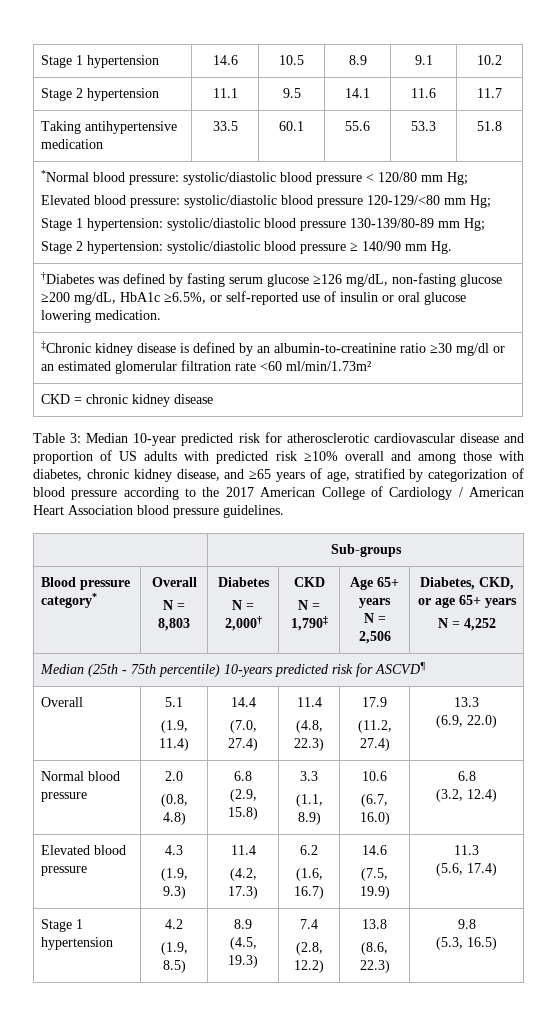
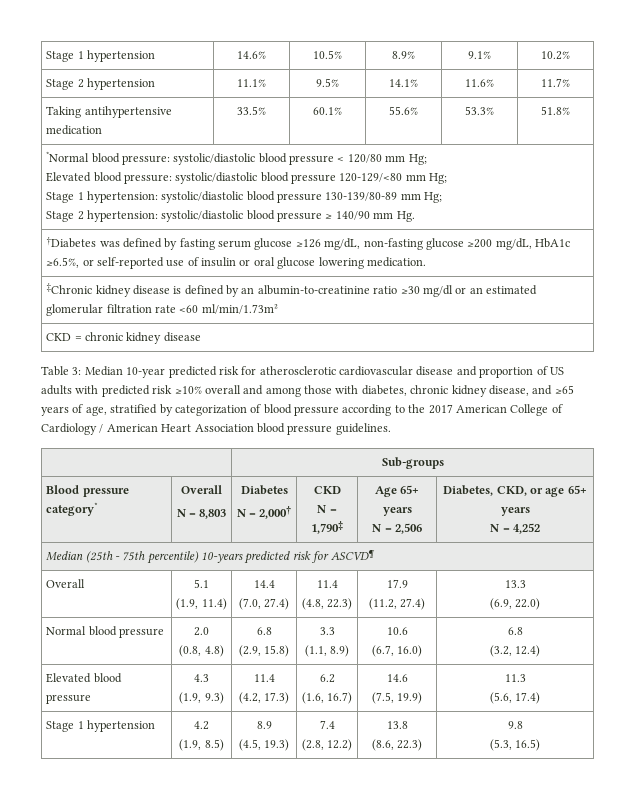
- Stage 1 hypertension | 14.6 | 10.5 | 8.9 | 9.1 | 10.2
- Stage 2 hypertension | 11.1 | 9.5 | 14.1 | 11.6 | 11.7
- Taking antihypertensive medication | 33.5 | 60.1 | 55.6 | 53.3 | 51.8
+ Stage 1 hypertension | 14.6% | 10.5% | 8.9% | 9.1% | 10.2%
+ Stage 2 hypertension | 11.1% | 9.5% | 14.1% | 11.6% | 11.7%
+ Taking antihypertensive medication | 33.5% | 60.1% | 55.6% | 53.3% | 51.8%

